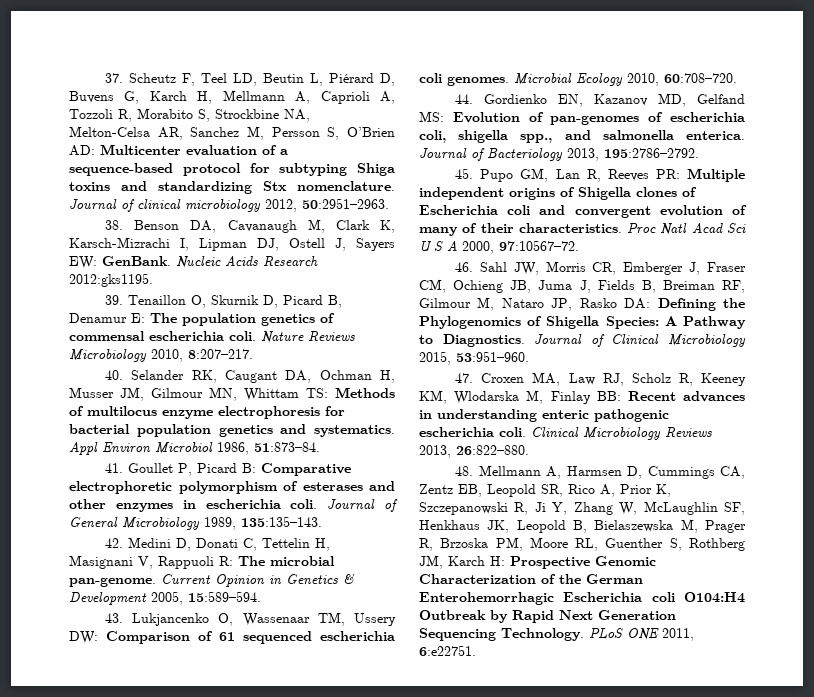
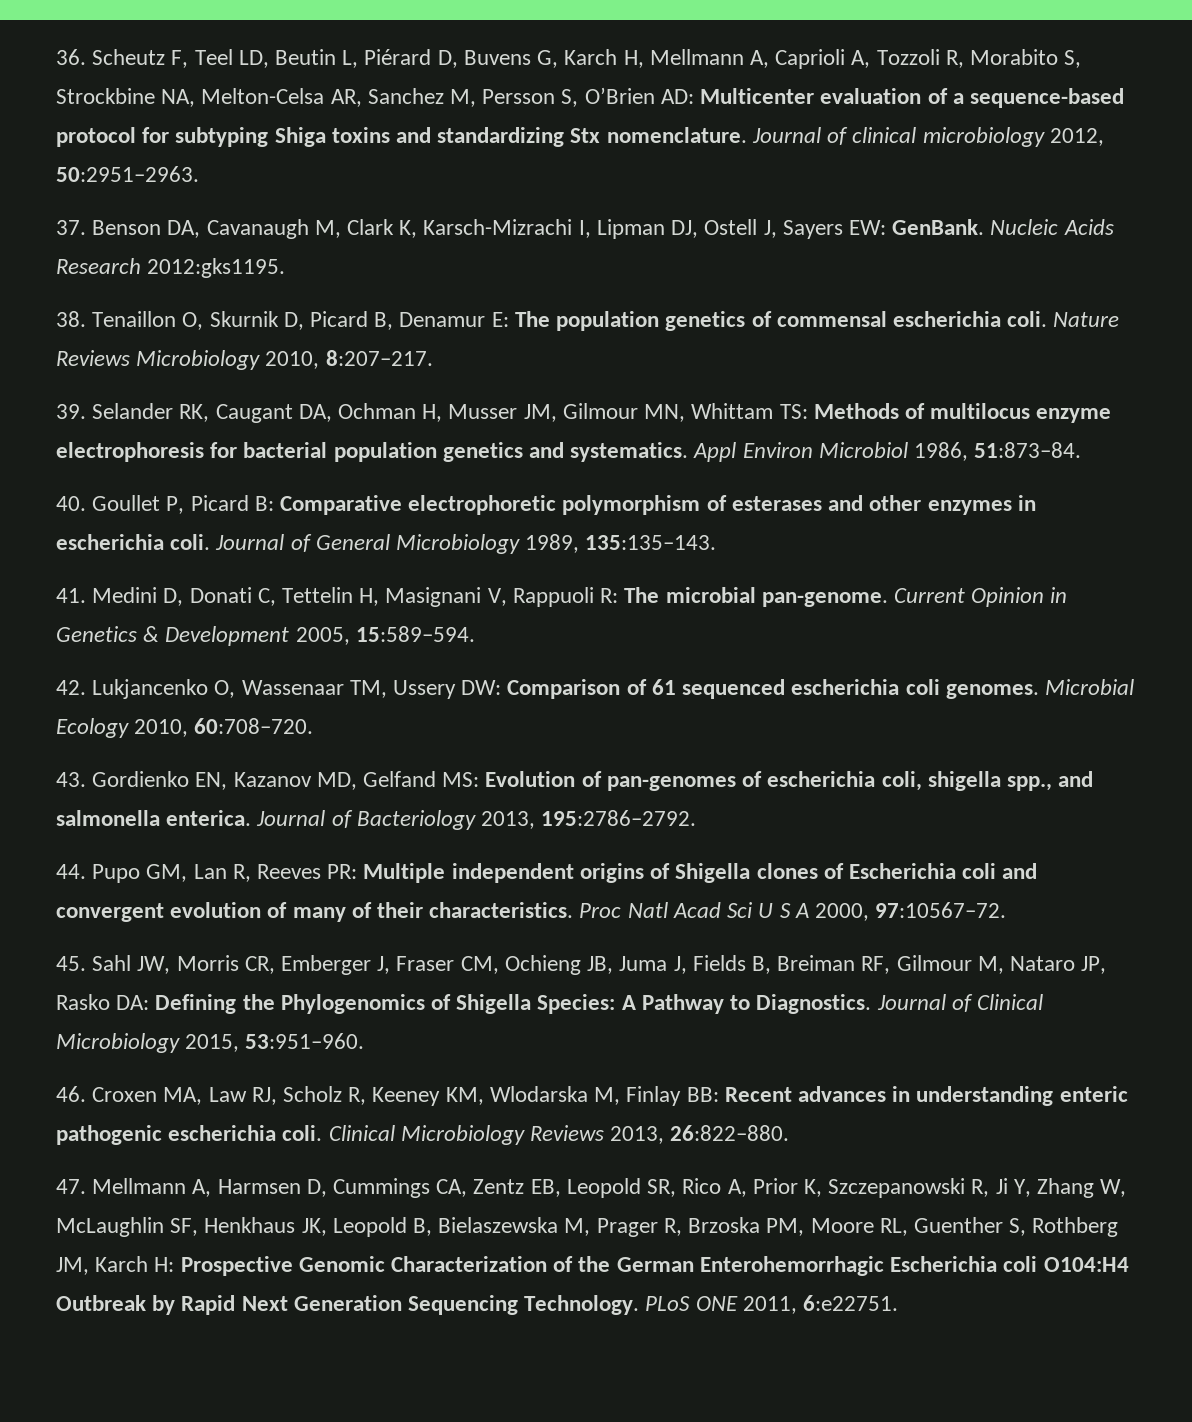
- 37. Scheutz F, Teel LD, Beutin L, Piérard D, Buvens G, Karch H, Mellmann A, Caprioli A, Tozzoli R, Morabito S, Strockbine NA, Melton-Celsa AR, Sanchez M, Persson S, O’Brien AD: Multicenter evaluation of a sequence-based protocol for subtyping Shiga toxins and standardizing Stx nomenclature.
+ 36. Scheutz F, Teel LD, Beutin L, Piérard D, Buvens G, Karch H, Mellmann A, Caprioli A, Tozzoli R, Morabito S, Strockbine NA, Melton-Celsa AR, Sanchez M, Persson S, O’Brien AD: Multicenter evaluation of a sequence-based protocol for subtyping Shiga toxins and standardizing Stx nomenclature.
- 38. Benson DA, Cavanaugh M, Clark K, Karsch-Mizrachi I, Lipman DJ, Ostell J, Sayers EW: GenBank.
+ 37. Benson DA, Cavanaugh M, Clark K, Karsch-Mizrachi I, Lipman DJ, Ostell J, Sayers EW: GenBank.
- 39. Tenaillon O, Skurnik D, Picard B, Denamur E: The population genetics of commensal escherichia coli.
+ 38. Tenaillon O, Skurnik D, Picard B, Denamur E: The population genetics of commensal escherichia coli.
- 40. Selander RK, Caugant DA, Ochman H, Musser JM, Gilmour MN, Whittam TS: Methods of multilocus enzyme electrophoresis for bacterial population genetics and systematics.
+ 39. Selander RK, Caugant DA, Ochman H, Musser JM, Gilmour MN, Whittam TS: Methods of multilocus enzyme electrophoresis for bacterial population genetics and systematics.
- 41. Goullet P, Picard B: Comparative electrophoretic polymorphism of esterases and other enzymes in escherichia coli.
+ 40. Goullet P, Picard B: Comparative electrophoretic polymorphism of esterases and other enzymes in escherichia coli.
- 42. Medini D, Donati C, Tettelin H, Masignani V, Rappuoli R: The microbial pan-genome.
+ 41. Medini D, Donati C, Tettelin H, Masignani V, Rappuoli R: The microbial pan-genome.
- 43. Lukjancenko O, Wassenaar TM, Ussery DW: Comparison of 61 sequenced escherichia coli genomes.
+ 42. Lukjancenko O, Wassenaar TM, Ussery DW: Comparison of 61 sequenced escherichia coli genomes.
- 44. Gordienko EN, Kazanov MD, Gelfand MS: Evolution of pan-genomes of escherichia coli, shigella spp., and salmonella enterica.
+ 43. Gordienko EN, Kazanov MD, Gelfand MS: Evolution of pan-genomes of escherichia coli, shigella spp., and salmonella enterica.
- 45. Pupo GM, Lan R, Reeves PR: Multiple independent origins of Shigella clones of Escherichia coli and convergent evolution of many of their characteristics.
+ 44. Pupo GM, Lan R, Reeves PR: Multiple independent origins of Shigella clones of Escherichia coli and convergent evolution of many of their characteristics.
- 46. Sahl JW, Morris CR, Emberger J, Fraser CM, Ochieng JB, Juma J, Fields B, Breiman RF, Gilmour M, Nataro JP, Rasko DA: Defining the Phylogenomics of Shigella Species: A Pathway to Diagnostics.
+ 45. Sahl JW, Morris CR, Emberger J, Fraser CM, Ochieng JB, Juma J, Fields B, Breiman RF, Gilmour M, Nataro JP, Rasko DA: Defining the Phylogenomics of Shigella Species: A Pathway to Diagnostics.
- 47. Croxen MA, Law RJ, Scholz R, Keeney KM, Wlodarska M, Finlay BB: Recent advances in understanding enteric pathogenic escherichia coli.
+ 46. Croxen MA, Law RJ, Scholz R, Keeney KM, Wlodarska M, Finlay BB: Recent advances in understanding enteric pathogenic escherichia coli.
- 48. Mellmann A, Harmsen D, Cummings CA, Zentz EB, Leopold SR, Rico A, Prior K, Szczepanowski R, Ji Y, Zhang W, McLaughlin SF, Henkhaus JK, Leopold B, Bielaszewska M, Prager R, Brzoska PM, Moore RL, Guenther S, Rothberg JM, Karch H: Prospective Genomic Characterization of the German Enterohemorrhagic Escherichia coli O104:H4 Outbreak by Rapid Next Generation Sequencing Technology.
+ 47. Mellmann A, Harmsen D, Cummings CA, Zentz EB, Leopold SR, Rico A, Prior K, Szczepanowski R, Ji Y, Zhang W, McLaughlin SF, Henkhaus JK, Leopold B, Bielaszewska M, Prager R, Brzoska PM, Moore RL, Guenther S, Rothberg JM, Karch H: Prospective Genomic Characterization of the German Enterohemorrhagic Escherichia coli O104:H4 Outbreak by Rapid Next Generation Sequencing Technology.

